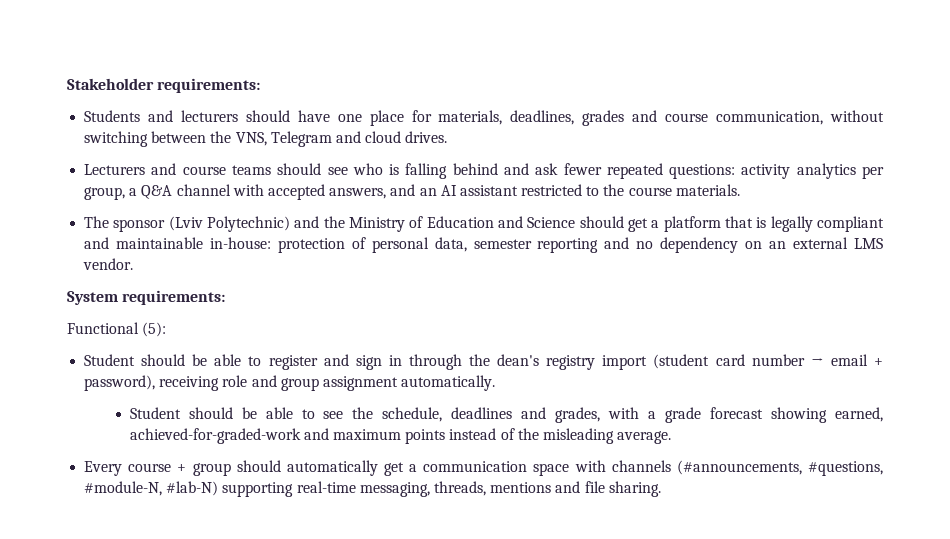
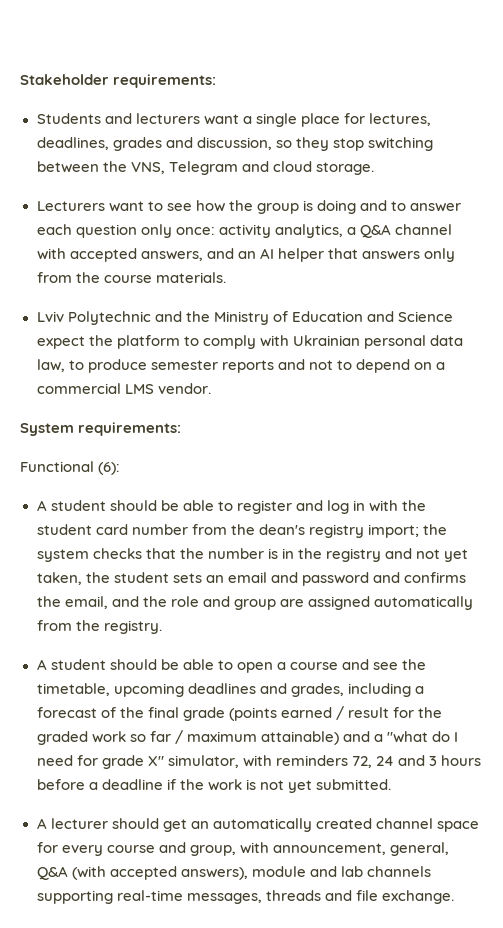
- Students and lecturers should have one place for materials, deadlines, grades and course communication, without switching between the VNS, Telegram and cloud drives.
+ Students and lecturers want a single place for lectures, deadlines, grades and discussion, so they stop switching between the VNS, Telegram and cloud storage.
- Lecturers and course teams should see who is falling behind and ask fewer repeated questions: activity analytics per group, a Q&A channel with accepted answers, and an AI assistant restricted to the course materials.
+ Lecturers want to see how the group is doing and to answer each question only once: activity analytics, a Q&A channel with accepted answers, and an AI helper that answers only from the course materials.
- The sponsor (Lviv Polytechnic) and the Ministry of Education and Science should get a platform that is legally compliant and maintainable in-house: protection of personal data, semester reporting and no dependency on an external LMS vendor.
+ Lviv Polytechnic and the Ministry of Education and Science expect the platform to comply with Ukrainian personal data law, to produce semester reports and not to depend on a commercial LMS vendor.
- Functional (5):
- Student should be able to register and sign in through the dean's registry import (student card number → email + password), receiving role and group assignment automatically.
- Student should be able to see the schedule, deadlines and grades, with a grade forecast showing earned, achieved-for-graded-work and maximum points instead of the misleading average.
- Every course + group should automatically get a communication space with channels (#announcements, #questions, #module-N, #lab-N) supporting real-time messaging, threads, mentions and file sharing.
+ Functional (6):
+ A student should be able to register and log in with the student card number from the dean's registry import; the system checks that the number is in the registry and not yet taken, the student sets an email and password and confirms the email, and the role and group are assigned automatically from the registry.
+ A student should be able to open a course and see the timetable, upcoming deadlines and grades, including a forecast of the final grade (points earned / result for the graded work so far / maximum attainable) and a "what do I need for grade X" simulator, with reminders 72, 24 and 3 hours before a deadline if the work is not yet submitted.
+ A lecturer should get an automatically created channel space for every course and group, with announcement, general, Q&A (with accepted answers), module and lab channels supporting real-time messages, threads and file exchange.

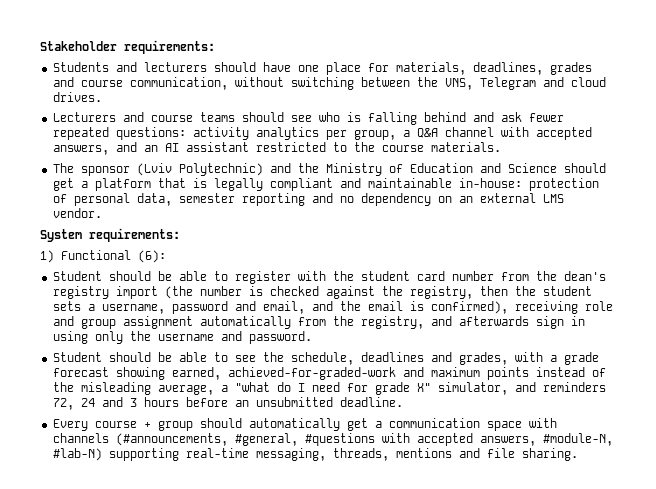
- Students and lecturers want a single place for lectures, deadlines, grades and discussion, so they stop switching between the VNS, Telegram and cloud storage.
+ Students and lecturers should have one place for materials, deadlines, grades and course communication, without switching between the VNS, Telegram and cloud drives.
- Lecturers want to see how the group is doing and to answer each question only once: activity analytics, a Q&A channel with accepted answers, and an AI helper that answers only from the course materials.
+ Lecturers and course teams should see who is falling behind and ask fewer repeated questions: activity analytics per group, a Q&A channel with accepted answers, and an AI assistant restricted to the course materials.
- Lviv Polytechnic and the Ministry of Education and Science expect the platform to comply with Ukrainian personal data law, to produce semester reports and not to depend on a commercial LMS vendor.
+ The sponsor (Lviv Polytechnic) and the Ministry of Education and Science should get a platform that is legally compliant and maintainable in-house: protection of personal data, semester reporting and no dependency on an external LMS vendor.
- Functional (6):
+ 1) Functional (6):
- A student should be able to register and log in with the student card number from the dean's registry import; the system checks that the number is in the registry and not yet taken, the student sets an email and password and confirms the email, and the role and group are assigned automatically from the registry.
- A student should be able to open a course and see the timetable, upcoming deadlines and grades, including a forecast of the final grade (points earned / result for the graded work so far / maximum attainable) and a "what do I need for grade X" simulator, with reminders 72, 24 and 3 hours before a deadline if the work is not yet submitted.
- A lecturer should get an automatically created channel space for every course and group, with announcement, general, Q&A (with accepted answers), module and lab channels supporting real-time messages, threads and file exchange.
+ Student should be able to register with the student card number from the dean's registry import (the number is checked against the registry, then the student sets a username, password and email, and the email is confirmed), receiving role and group assignment automatically from the registry, and afterwards sign in using only the username and password.
+ Student should be able to see the schedule, deadlines and grades, with a grade forecast showing earned, achieved-for-graded-work and maximum points instead of the misleading average, a "what do I need for grade X" simulator, and reminders 72, 24 and 3 hours before an unsubmitted deadline.
+ Every course + group should automatically get a communication space with channels (#announcements, #general, #questions with accepted answers, #module-N, #lab-N) supporting real-time messaging, threads, mentions and file sharing.

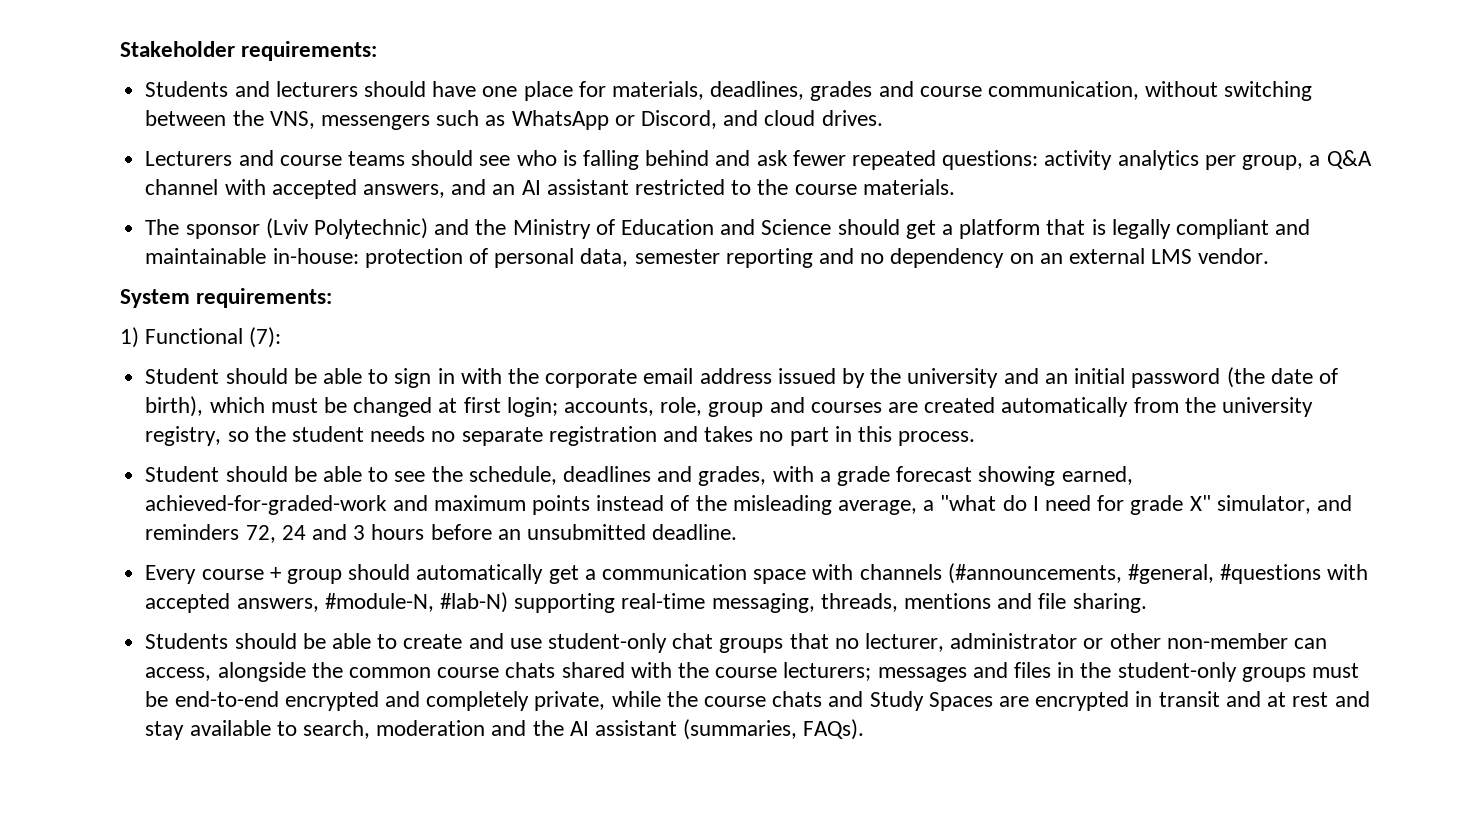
- Students and lecturers should have one place for materials, deadlines, grades and course communication, without switching between the VNS, Telegram and cloud drives.
+ Students and lecturers should have one place for materials, deadlines, grades and course communication, without switching between the VNS, messengers such as WhatsApp or Discord, and cloud drives.
- 1) Functional (6):
- Student should be able to register with the student card number from the dean's registry import (the number is checked against the registry, then the student sets a username, password and email, and the email is confirmed), receiving role and group assignment automatically from the registry, and afterwards sign in using only the username and password.
+ 1) Functional (7):
+ Student should be able to sign in with the corporate email address issued by the university and an initial password (the date of birth), which must be changed at first login; accounts, role, group and courses are created automatically from the university registry, so the student needs no separate registration and takes no part in this process.
+ Students should be able to create and use student-only chat groups that no lecturer, administrator or other non-member can access, alongside the common course chats shared with the course lecturers; messages and files in the student-only groups must be end-to-end encrypted and completely private, while the course chats and Study Spaces are encrypted in transit and at rest and stay available to search, moderation and the AI assistant (summaries, FAQs).

